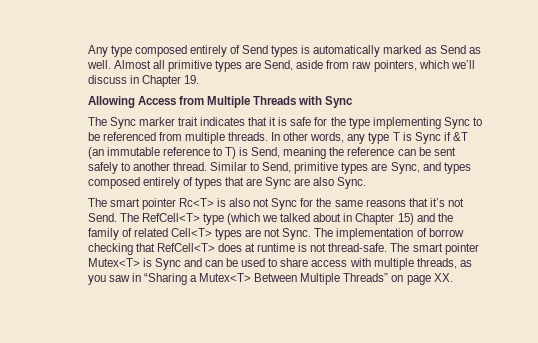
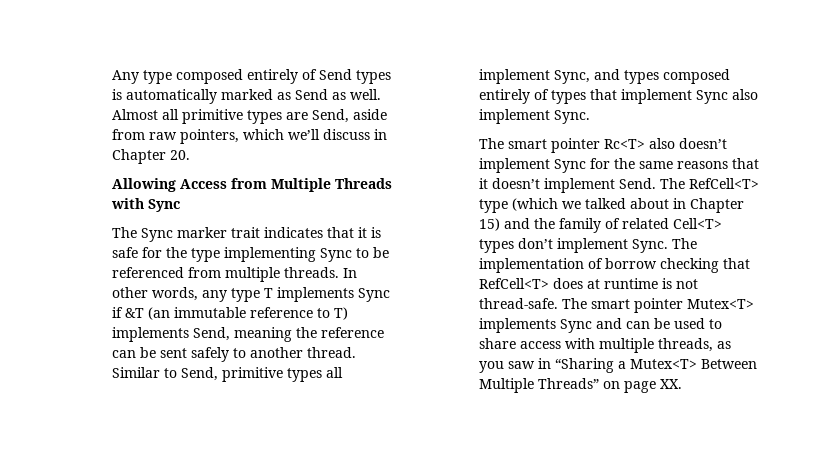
- Almost all primitive types are Send, aside from raw pointers, which we’ll discuss in Chapter 19.
+ Almost all primitive types are Send, aside from raw pointers, which we’ll discuss in Chapter 20.
- In other words, any type T is Sync if &T (an immutable reference to T) is Send, meaning the reference can be sent safely to another thread.
+ In other words, any type T implements Sync if &T (an immutable reference to T) implements Send, meaning the reference can be sent safely to another thread.
- Similar to Send, primitive types are Sync, and types composed entirely of types that are Sync are also Sync.
+ Similar to Send, primitive types all implement Sync, and types composed entirely of types that implement Sync also implement Sync.
- The smart pointer Rc<T> is also not Sync for the same reasons that it’s not Send.
+ The smart pointer Rc<T> also doesn’t implement Sync for the same reasons that it doesn’t implement Send.
- The RefCell<T> type (which we talked about in Chapter 15) and the family of related Cell<T> types are not Sync.
+ The RefCell<T> type (which we talked about in Chapter 15) and the family of related Cell<T> types don’t implement Sync.
- The smart pointer Mutex<T> is Sync and can be used to share access with multiple threads, as you saw in “Sharing a Mutex<T> Between Multiple Threads” on page XX.
+ The smart pointer Mutex<T> implements Sync and can be used to share access with multiple threads, as you saw in “Sharing a Mutex<T> Between Multiple Threads” on page XX.

